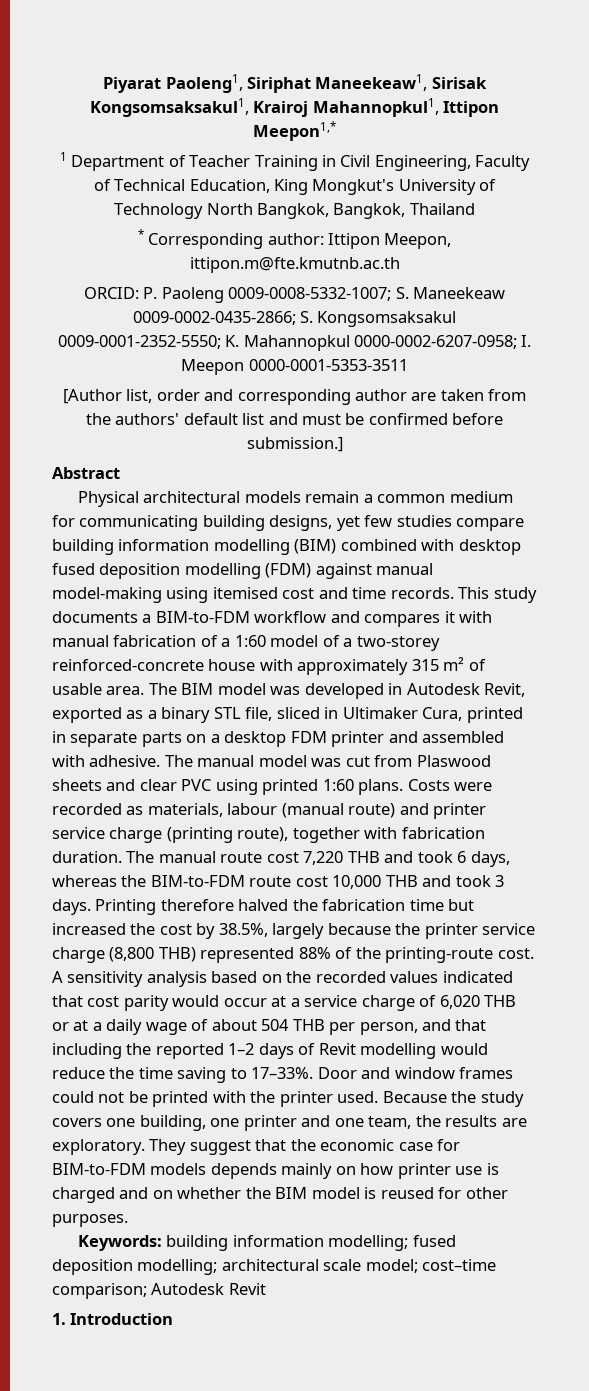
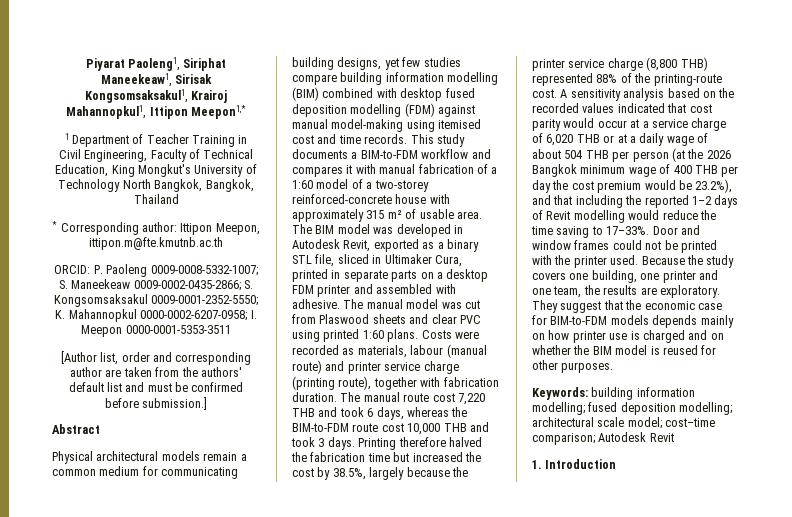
- A sensitivity analysis based on the recorded values indicated that cost parity would occur at a service charge of 6,020 THB or at a daily wage of about 504 THB per person, and that including the reported 1–2 days of Revit modelling would reduce the time saving to 17–33%.
+ A sensitivity analysis based on the recorded values indicated that cost parity would occur at a service charge of 6,020 THB or at a daily wage of about 504 THB per person (at the 2026 Bangkok minimum wage of 400 THB per day the cost premium would be 23.2%), and that including the reported 1–2 days of Revit modelling would reduce the time saving to 17–33%.

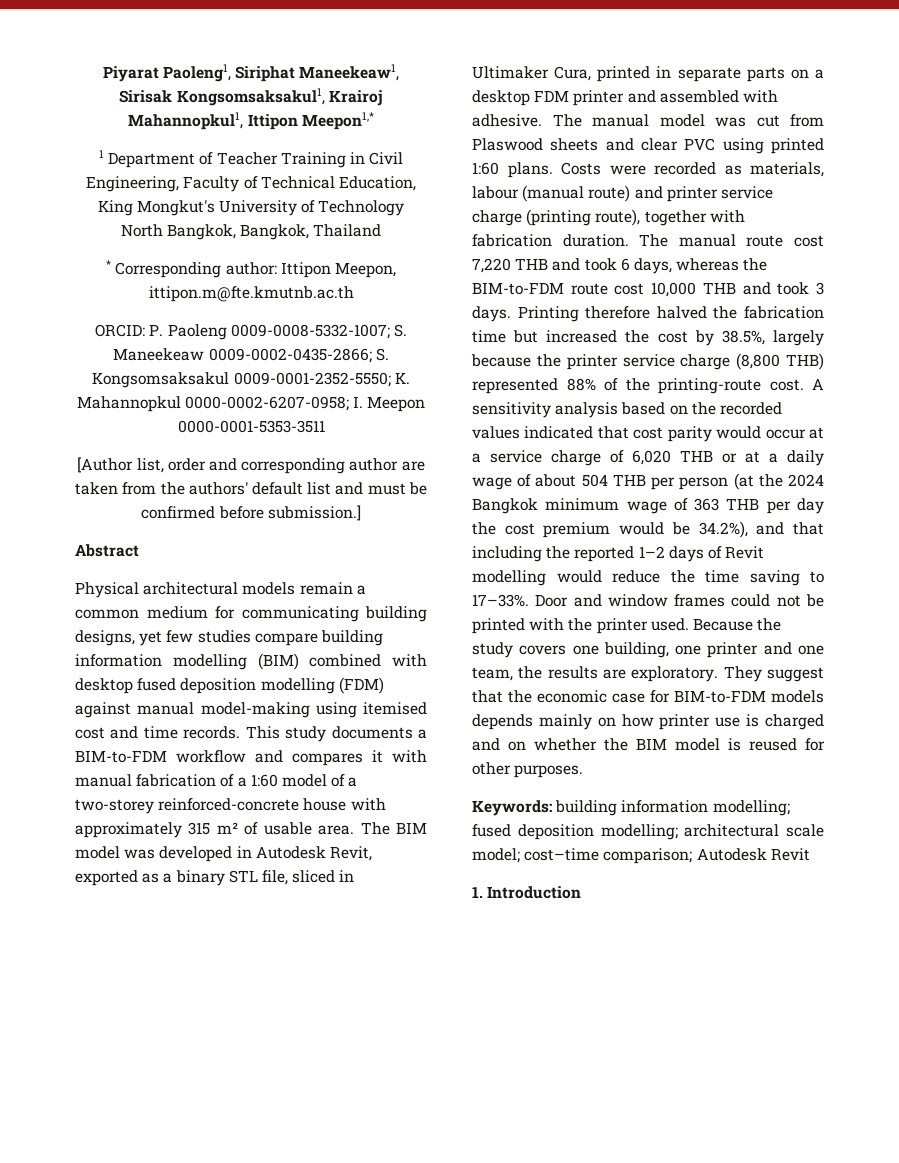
- A sensitivity analysis based on the recorded values indicated that cost parity would occur at a service charge of 6,020 THB or at a daily wage of about 504 THB per person (at the 2026 Bangkok minimum wage of 400 THB per day the cost premium would be 23.2%), and that including the reported 1–2 days of Revit modelling would reduce the time saving to 17–33%.
+ A sensitivity analysis based on the recorded values indicated that cost parity would occur at a service charge of 6,020 THB or at a daily wage of about 504 THB per person (at the 2024 Bangkok minimum wage of 363 THB per day the cost premium would be 34.2%), and that including the reported 1–2 days of Revit modelling would reduce the time saving to 17–33%.

